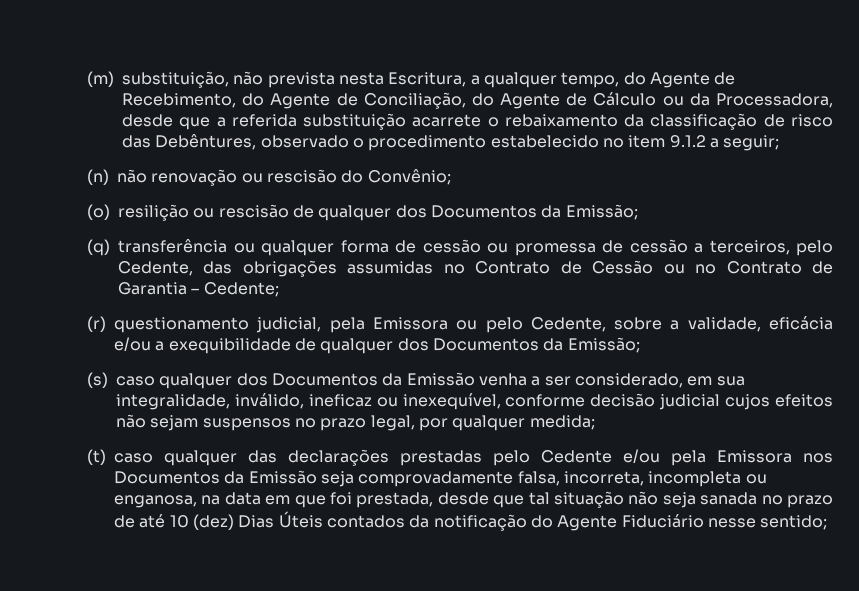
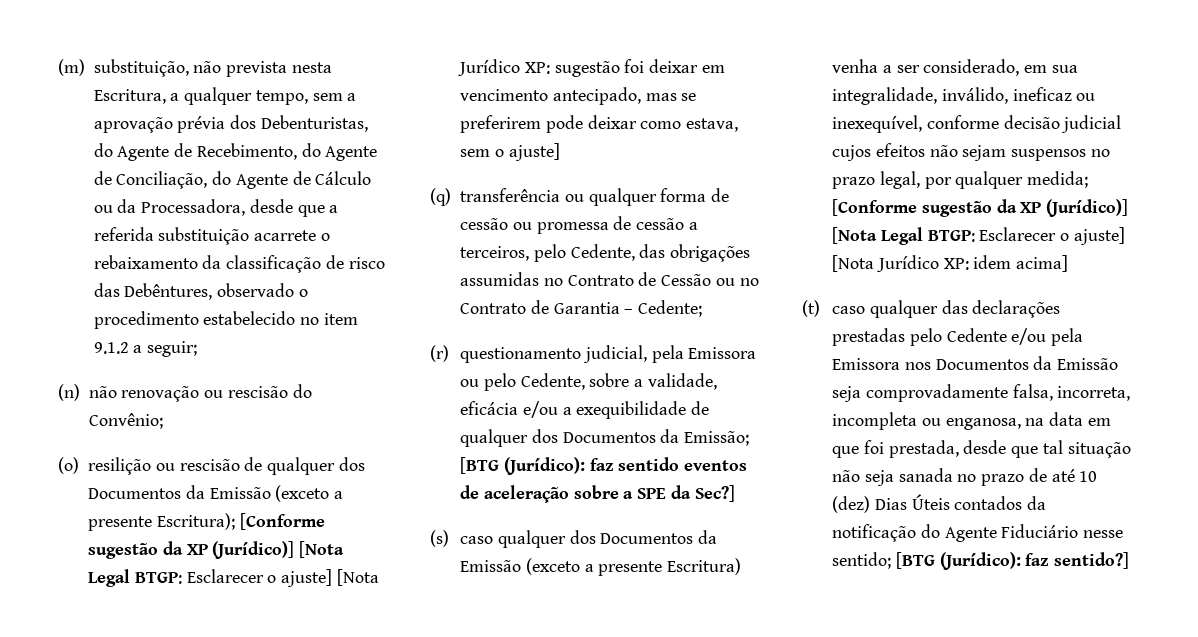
- (m) substituição, não prevista nesta Escritura, a qualquer tempo, do Agente de Recebimento, do Agente de Conciliação, do Agente de Cálculo ou da Processadora, desde que a referida substituição acarrete o rebaixamento da classificação de risco das Debêntures, observado o procedimento estabelecido no item 9.1.2 a seguir;
+ (m) substituição, não prevista nesta Escritura, a qualquer tempo, sem a aprovação prévia dos Debenturistas, do Agente de Recebimento, do Agente de Conciliação, do Agente de Cálculo ou da Processadora, desde que a referida substituição acarrete o rebaixamento da classificação de risco das Debêntures, observado o procedimento estabelecido no item 9.1.2 a seguir;
- (o) resilição ou rescisão de qualquer dos Documentos da Emissão;
+ (o) resilição ou rescisão de qualquer dos Documentos da Emissão (exceto a presente Escritura); [Conforme sugestão da XP (Jurídico)] [Nota Legal BTGP: Esclarecer o ajuste] [Nota Jurídico XP: sugestão foi deixar em vencimento antecipado, mas se preferirem pode deixar como estava, sem o ajuste]
- (r) questionamento judicial, pela Emissora ou pelo Cedente, sobre a validade, eficácia e/ou a exequibilidade de qualquer dos Documentos da Emissão;
+ (r) questionamento judicial, pela Emissora ou pelo Cedente, sobre a validade, eficácia e/ou a exequibilidade de qualquer dos Documentos da Emissão; [BTG (Jurídico): faz sentido eventos de aceleração sobre a SPE da Sec?]
- (s) caso qualquer dos Documentos da Emissão venha a ser considerado, em sua integralidade, inválido, ineficaz ou inexequível, conforme decisão judicial cujos efeitos não sejam suspensos no prazo legal, por qualquer medida;
+ (s) caso qualquer dos Documentos da Emissão (exceto a presente Escritura) venha a ser considerado, em sua integralidade, inválido, ineficaz ou inexequível, conforme decisão judicial cujos efeitos não sejam suspensos no prazo legal, por qualquer medida; [Conforme sugestão da XP (Jurídico)] [Nota Legal BTGP: Esclarecer o ajuste] [Nota Jurídico XP: idem acima]
- (t) caso qualquer das declarações prestadas pelo Cedente e/ou pela Emissora nos Documentos da Emissão seja comprovadamente falsa, incorreta, incompleta ou enganosa, na data em que foi prestada, desde que tal situação não seja sanada no prazo de até 10 (dez) Dias Úteis contados da notificação do Agente Fiduciário nesse sentido;
+ (t) caso qualquer das declarações prestadas pelo Cedente e/ou pela Emissora nos Documentos da Emissão seja comprovadamente falsa, incorreta, incompleta ou enganosa, na data em que foi prestada, desde que tal situação não seja sanada no prazo de até 10 (dez) Dias Úteis contados da notificação do Agente Fiduciário nesse sentido; [BTG (Jurídico): faz sentido?]

